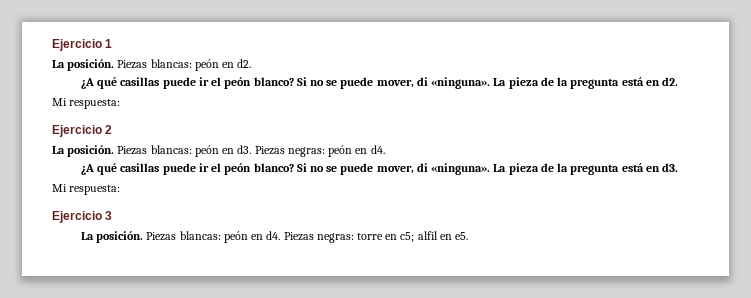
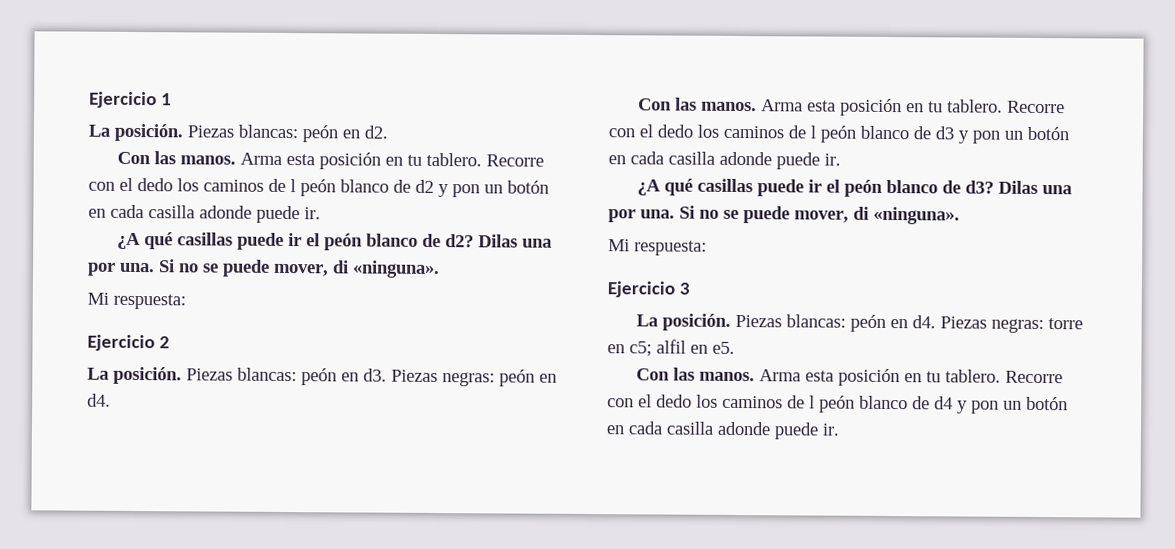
- ¿A qué casillas puede ir el peón blanco? Si no se puede mover, di «ninguna». La pieza de la pregunta está en d2.
+ Con las manos. Arma esta posición en tu tablero. Recorre con el dedo los caminos de l peón blanco de d2 y pon un botón en cada casilla adonde puede ir.
+ ¿A qué casillas puede ir el peón blanco de d2? Dilas una por una. Si no se puede mover, di «ninguna».
- ¿A qué casillas puede ir el peón blanco? Si no se puede mover, di «ninguna». La pieza de la pregunta está en d3.
+ Con las manos. Arma esta posición en tu tablero. Recorre con el dedo los caminos de l peón blanco de d3 y pon un botón en cada casilla adonde puede ir.
+ ¿A qué casillas puede ir el peón blanco de d3? Dilas una por una. Si no se puede mover, di «ninguna».
+ Con las manos. Arma esta posición en tu tablero. Recorre con el dedo los caminos de l peón blanco de d4 y pon un botón en cada casilla adonde puede ir.

